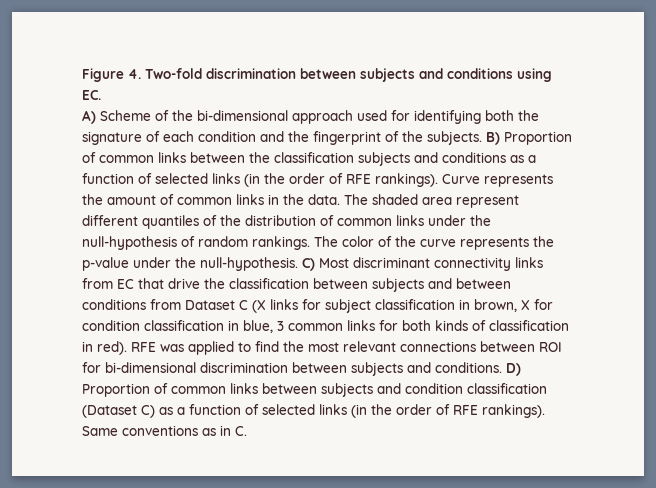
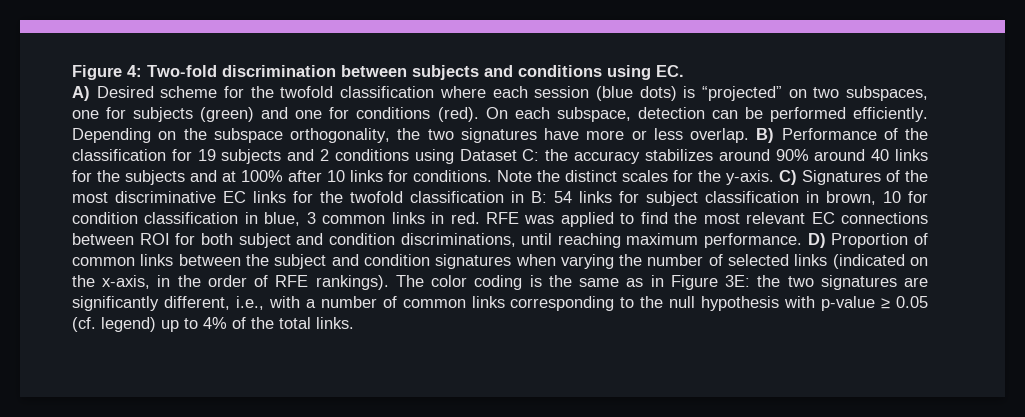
- Figure 4. Two-fold discrimination between subjects and conditions using EC.
+ Figure 4: Two-fold discrimination between subjects and conditions using EC.
- A) Scheme of the bi-dimensional approach used for identifying both the signature of each condition and the fingerprint of the subjects. B) Proportion of common links between the classification subjects and conditions as a function of selected links (in the order of RFE rankings). Curve represents the amount of common links in the data. The shaded area represent different quantiles of the distribution of common links under the null-hypothesis of random rankings. The color of the curve represents the p-value under the null-hypothesis. C) Most discriminant connectivity links from EC that drive the classification between subjects and between conditions from Dataset C (X links for subject classification in brown, X for condition classification in blue, 3 common links for both kinds of classification in red).
+ A) Desired scheme for the twofold classification where each session (blue dots) is “projected” on two subspaces, one for subjects (green) and one for conditions (red). On each subspace, detection can be performed efficiently. Depending on the subspace orthogonality, the two signatures have more or less overlap. B) Performance of the classification for 19 subjects and 2 conditions using Dataset C: the accuracy stabilizes around 90% around 40 links for the subjects and at 100% after 10 links for conditions. Note the distinct scales for the y-axis. C) Signatures of the most discriminative EC links for the twofold classification in B: 54 links for subject classification in brown, 10 for condition classification in blue, 3 common links in red.
- RFE was applied to find the most relevant connections between ROI for bi-dimensional discrimination between subjects and conditions.
+ RFE was applied to find the most relevant EC connections between ROI for both subject and condition discriminations, until reaching maximum performance.
- D) Proportion of common links between subjects and condition classification (Dataset C) as a function of selected links (in the order of RFE rankings). Same conventions as in C.
+ D) Proportion of common links between the subject and condition signatures when varying the number of selected links (indicated on the x-axis, in the order of RFE rankings). The color coding is the same as in Figure 3E: the two signatures are significantly different, i.e., with a number of common links corresponding to the null hypothesis with p-value ≥ 0.05 (cf. legend) up to 4% of the total links.

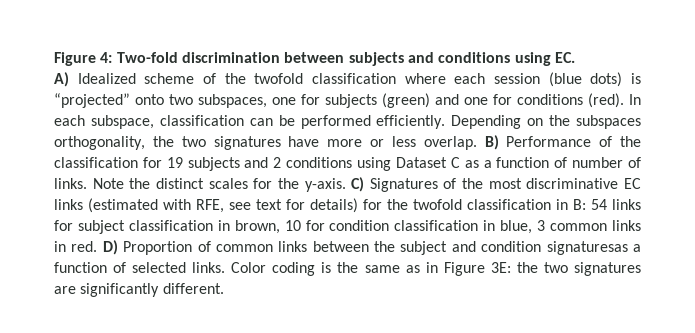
- A) Desired scheme for the twofold classification where each session (blue dots) is “projected” on two subspaces, one for subjects (green) and one for conditions (red).
+ A) Idealized scheme of the twofold classification where each session (blue dots) is “projected” onto two subspaces, one for subjects (green) and one for conditions (red).
- On each subspace, detection can be performed efficiently.
+ In each subspace, classification can be performed efficiently.
- Depending on the subspace orthogonality, the two signatures have more or less overlap.
+ Depending on the subspaces orthogonality, the two signatures have more or less overlap.
- B) Performance of the classification for 19 subjects and 2 conditions using Dataset C: the accuracy stabilizes around 90% around 40 links for the subjects and at 100% after 10 links for conditions.
+ B) Performance of the classification for 19 subjects and 2 conditions using Dataset C as a function of number of links.
- C) Signatures of the most discriminative EC links for the twofold classification in B: 54 links for subject classification in brown, 10 for condition classification in blue, 3 common links in red.
+ C) Signatures of the most discriminative EC links (estimated with RFE, see text for details) for the twofold classification in B: 54 links for subject classification in brown, 10 for condition classification in blue, 3 common links in red.
- RFE was applied to find the most relevant EC connections between ROI for both subject and condition discriminations, until reaching maximum performance.
- D) Proportion of common links between the subject and condition signatures when varying the number of selected links (indicated on the x-axis, in the order of RFE rankings). The color coding is the same as in Figure 3E: the two signatures are significantly different, i.e., with a number of common links corresponding to the null hypothesis with p-value ≥ 0.05 (cf. legend) up to 4% of the total links.
+ D) Proportion of common links between the subject and condition signaturesas a function of selected links. Color coding is the same as in Figure 3E: the two signatures are significantly different.

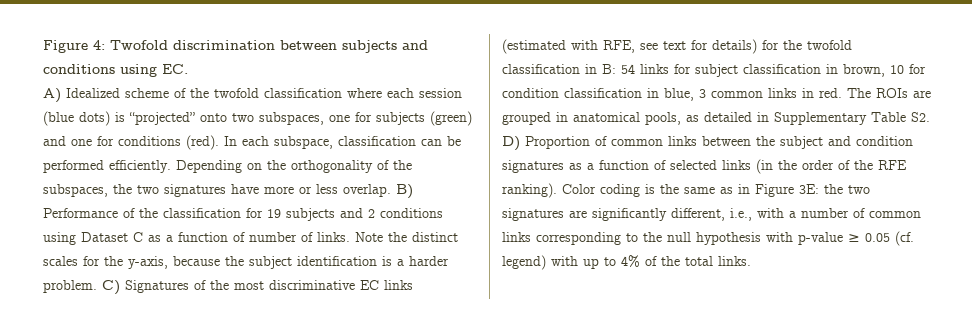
- Figure 4: Two-fold discrimination between subjects and conditions using EC.
+ Figure 4: Twofold discrimination between subjects and conditions using EC.
- Depending on the subspaces orthogonality, the two signatures have more or less overlap.
+ Depending on the orthogonality of the subspaces, the two signatures have more or less overlap.
- Note the distinct scales for the y-axis.
+ Note the distinct scales for the y-axis, because the subject identification is a harder problem.
- D) Proportion of common links between the subject and condition signaturesas a function of selected links.
+ The ROIs are grouped in anatomical pools, as detailed in Supplementary Table S2. D) Proportion of common links between the subject and condition signatures as a function of selected links (in the order of the RFE ranking).
- Color coding is the same as in Figure 3E: the two signatures are significantly different.
+ Color coding is the same as in Figure 3E: the two signatures are significantly different, i.e., with a number of common links corresponding to the null hypothesis with p-value ≥ 0.05 (cf. legend) with up to 4% of the total links.

